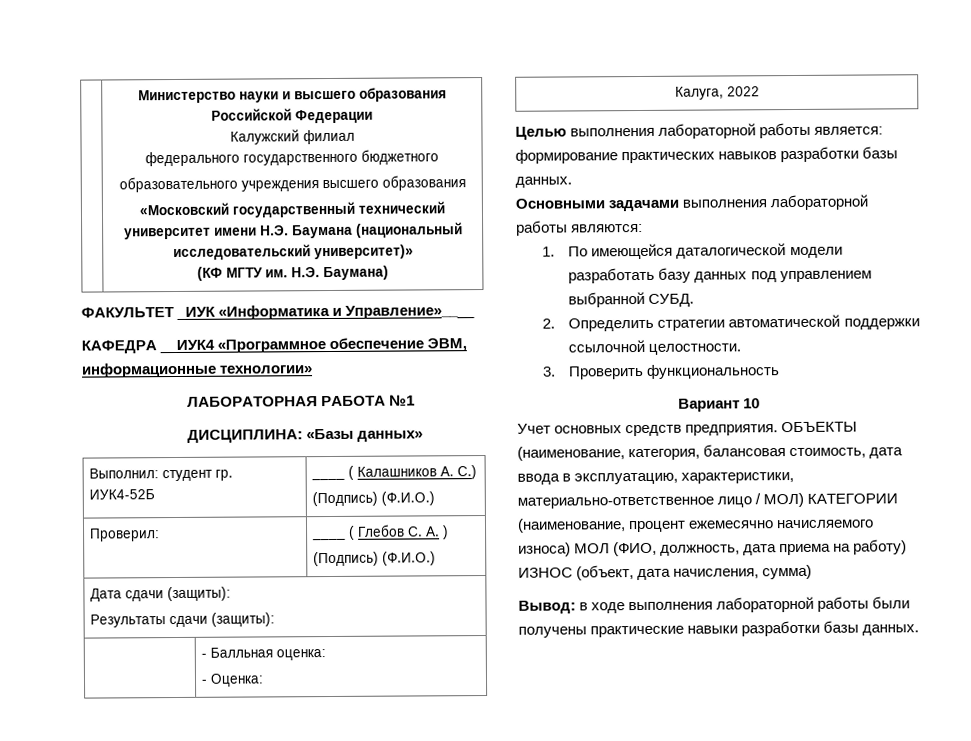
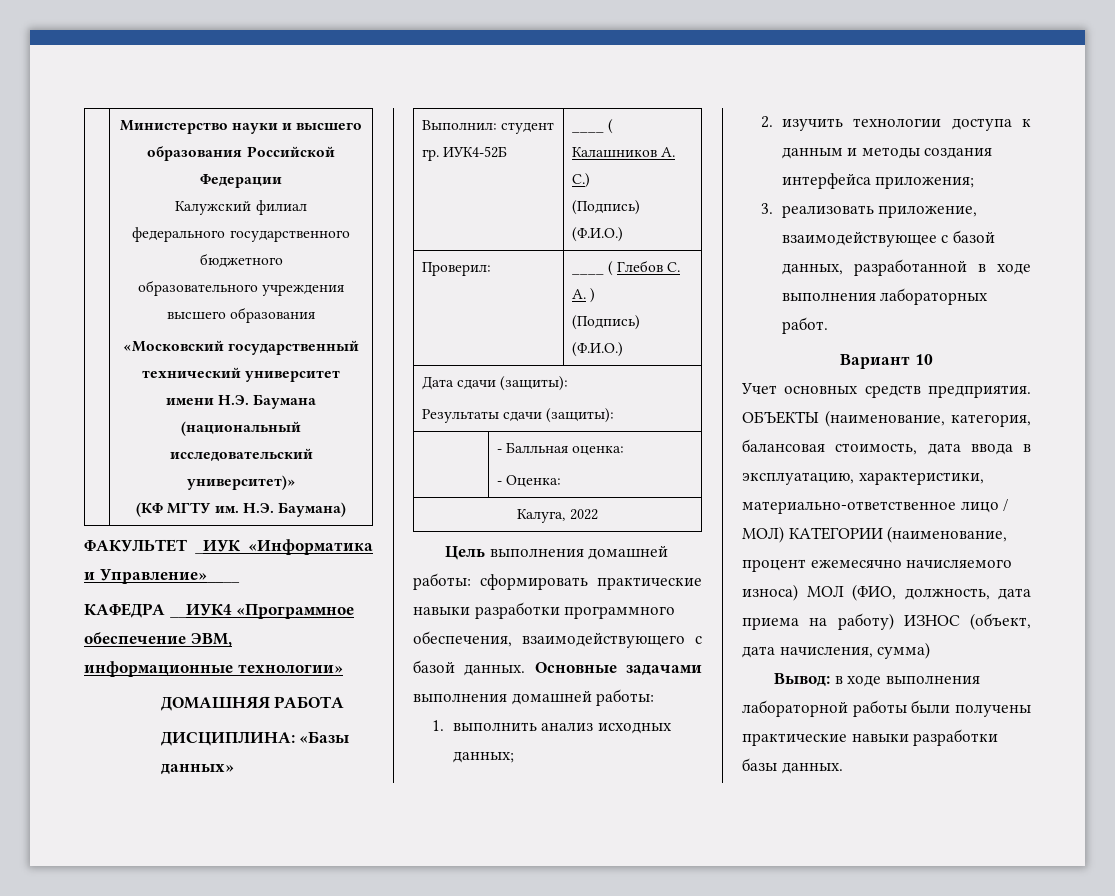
- ЛАБОРАТОРНАЯ РАБОТА №1
+ ДОМАШНЯЯ РАБОТА
- Целью выполнения лабораторной работы является: формирование практических навыков разработки базы данных.
- Основными задачами выполнения лабораторной работы являются:
- 1. По имеющейся даталогической модели разработать базу данных под управлением выбранной СУБД.
- 2. Определить стратегии автоматической поддержки ссылочной целостности.
- 3. Проверить функциональность
+ Цель выполнения домашней работы: сформировать практические навыки разработки программного обеспечения, взаимодействующего с базой данных. Основные задачами выполнения домашней работы:
+ 1. выполнить анализ исходных данных;
+ 2. изучить технологии доступа к данным и методы создания интерфейса приложения;
+ 3. реализовать приложение, взаимодействующее с базой данных, разработанной в ходе выполнения лабораторных работ.

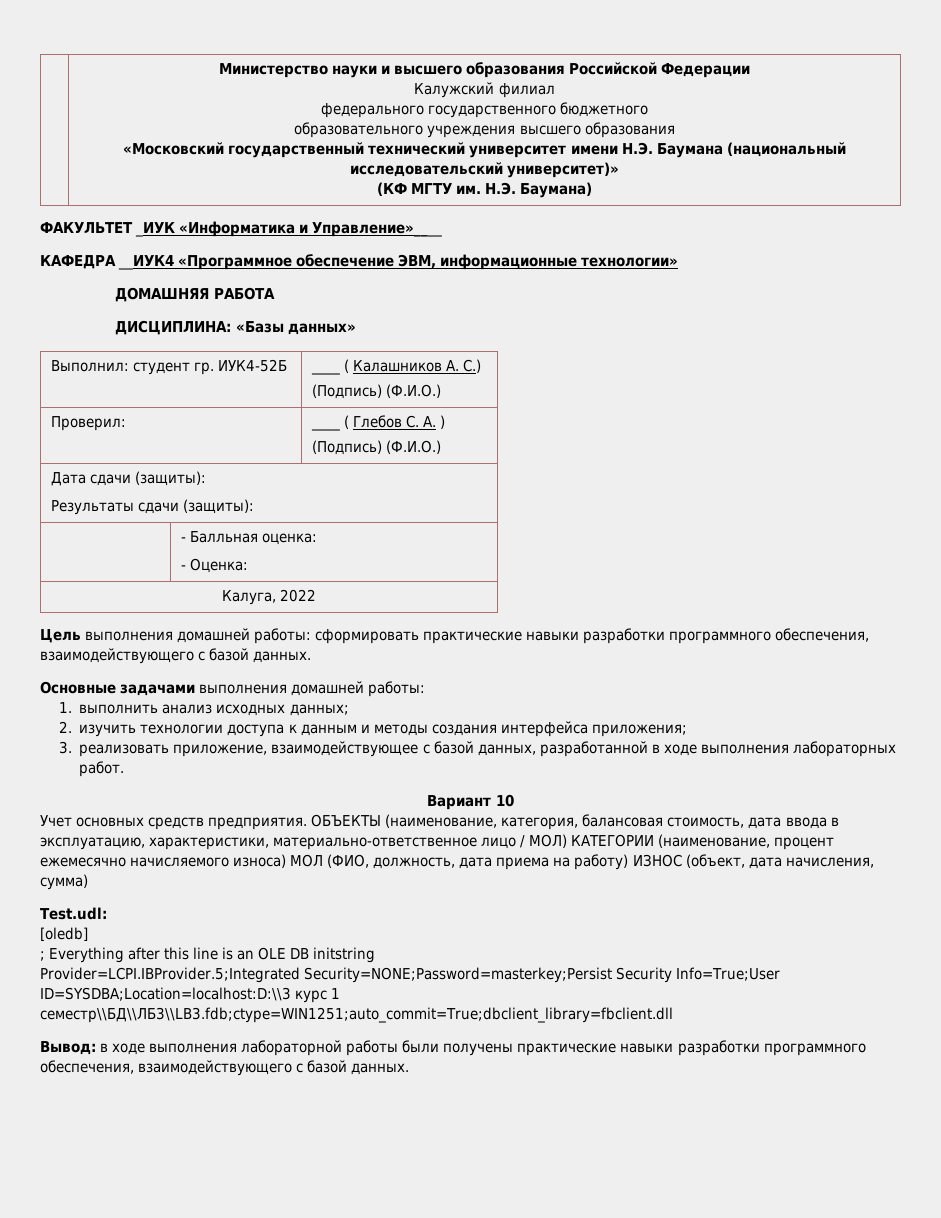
- Цель выполнения домашней работы: сформировать практические навыки разработки программного обеспечения, взаимодействующего с базой данных. Основные задачами выполнения домашней работы:
+ Цель выполнения домашней работы: сформировать практические навыки разработки программного обеспечения, взаимодействующего с базой данных.
+ Основные задачами выполнения домашней работы:
+ Test.udl:
+ [oledb]
+ ; Everything after this line is an OLE DB initstring
+ Provider=LCPI.IBProvider.5;Integrated Security=NONE;Password=masterkey;Persist Security Info=True;User ID=SYSDBA;Location=localhost:D:\\3 курс 1 семестр\\БД\\ЛБ3\\LB3.fdb;ctype=WIN1251;auto_commit=True;dbclient_library=fbclient.dll
- Вывод: в ходе выполнения лабораторной работы были получены практические навыки разработки базы данных.
+ Вывод: в ходе выполнения лабораторной работы были получены практические навыки разработки программного обеспечения, взаимодействующего с базой данных.

